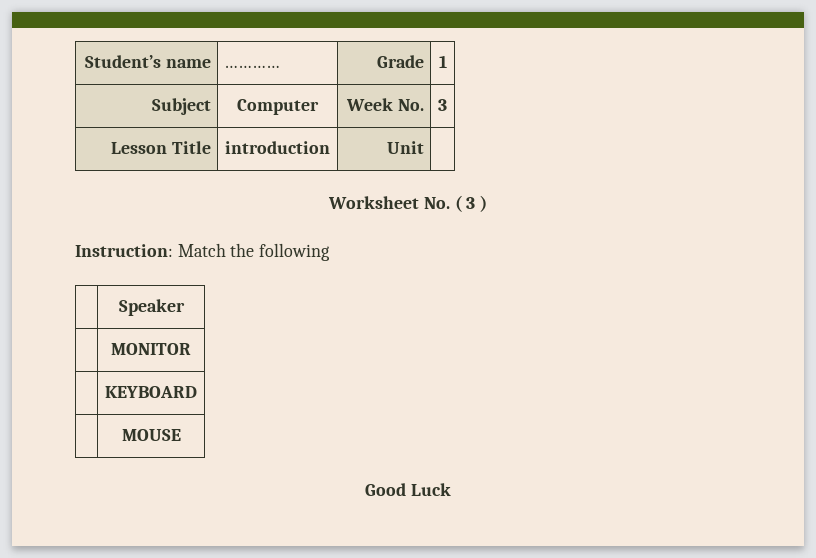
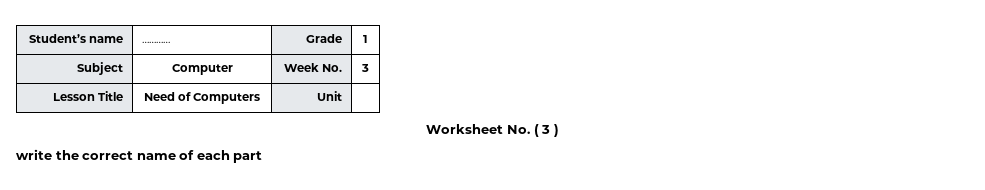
- Lesson Title | introduction | Unit |
+ Lesson Title | Need of Computers | Unit |
- Instruction: Match the following
- | Speaker
- | MONITOR
- | KEYBOARD
- | MOUSE
- Good Luck
+ write the correct name of each part

